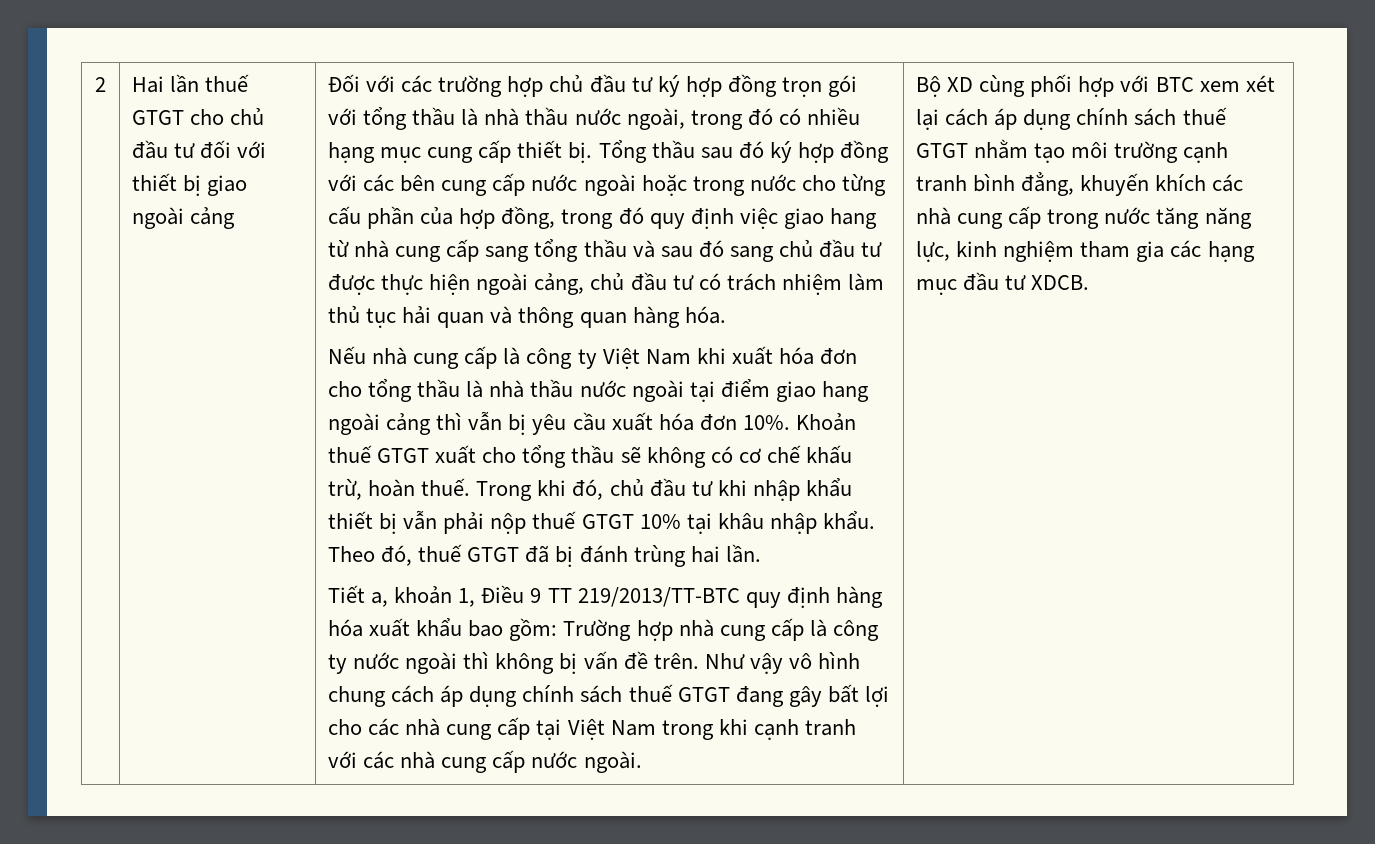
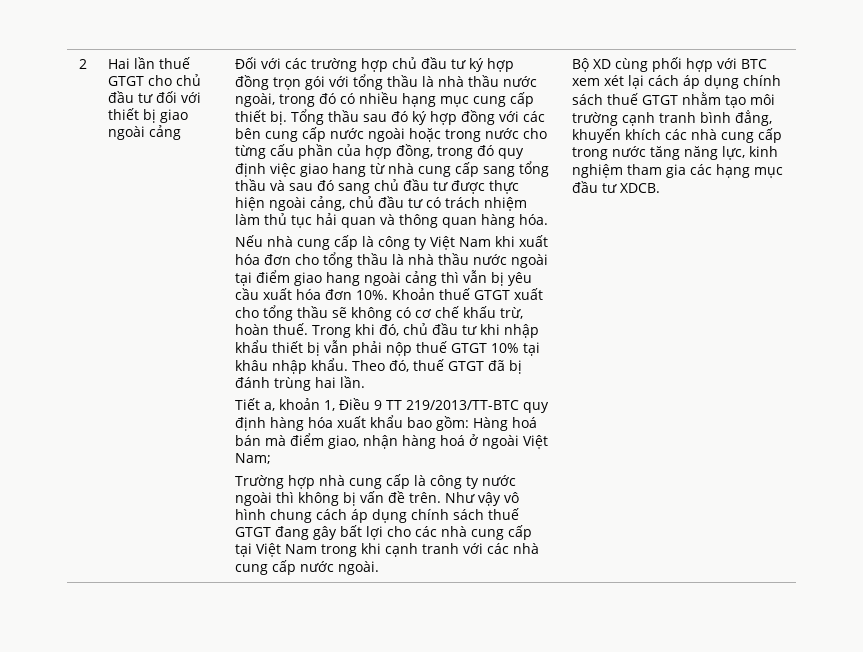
- Tiết a, khoản 1, Điều 9 TT 219/2013/TT-BTC quy định hàng hóa xuất khẩu bao gồm: Trường hợp nhà cung cấp là công ty nước ngoài thì không bị vấn đề trên.
+ Tiết a, khoản 1, Điều 9 TT 219/2013/TT-BTC quy định hàng hóa xuất khẩu bao gồm: Hàng hoá bán mà điểm giao, nhận hàng hoá ở ngoài Việt Nam;
+ Trường hợp nhà cung cấp là công ty nước ngoài thì không bị vấn đề trên.

